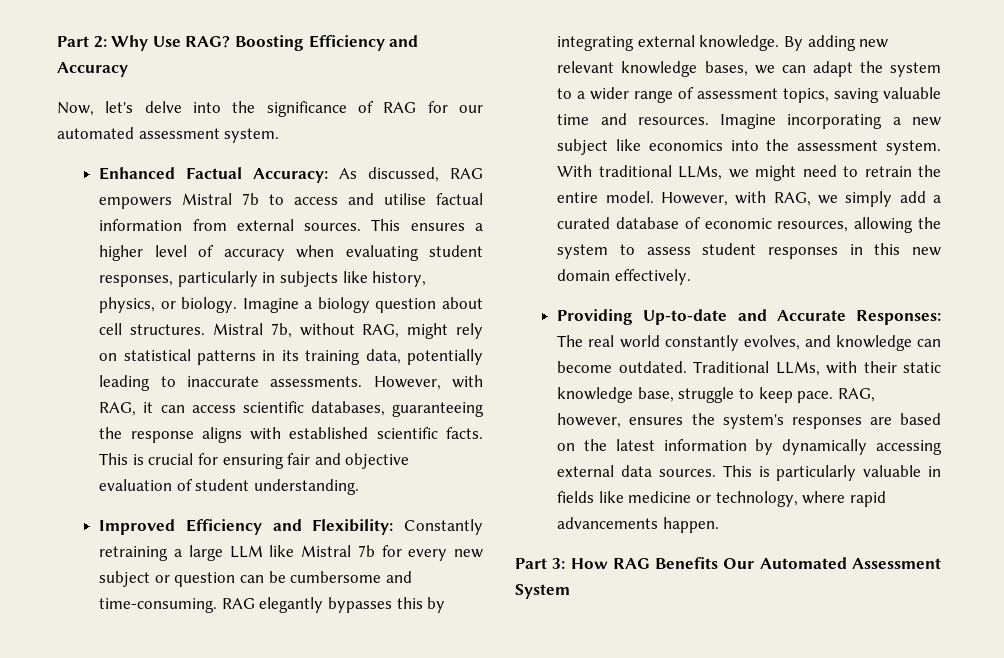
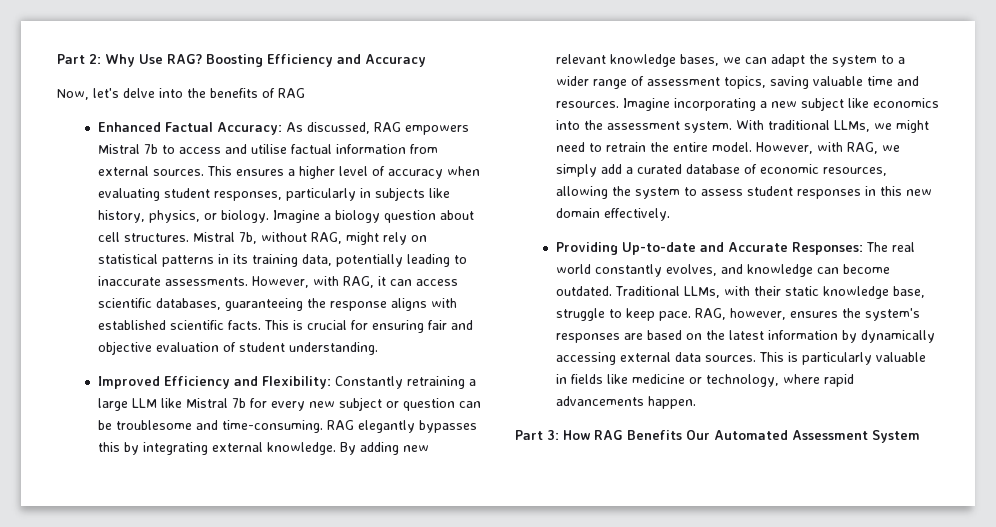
- Now, let's delve into the significance of RAG for our automated assessment system.
+ Now, let's delve into the benefits of RAG
- Improved Efficiency and Flexibility: Constantly retraining a large LLM like Mistral 7b for every new subject or question can be cumbersome and time-consuming.
+ Improved Efficiency and Flexibility: Constantly retraining a large LLM like Mistral 7b for every new subject or question can be troublesome and time-consuming.

